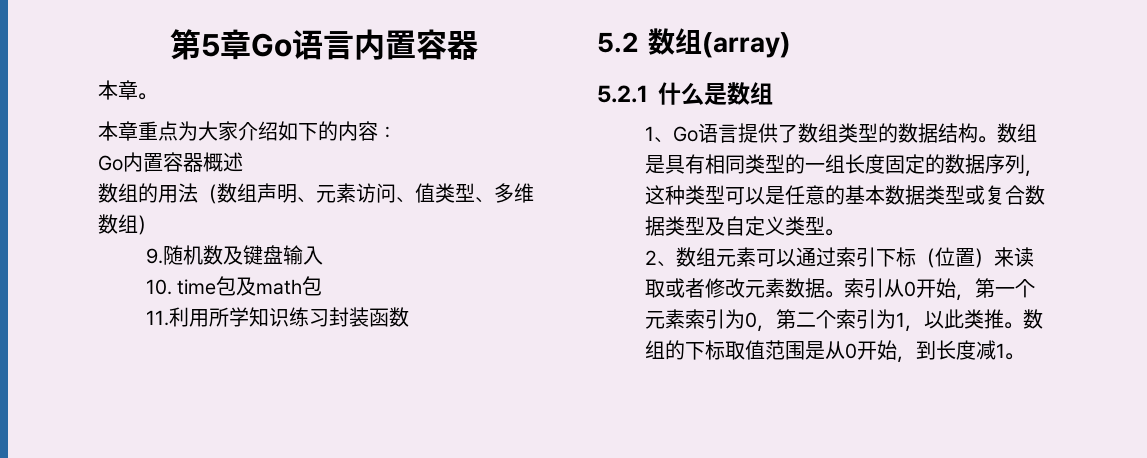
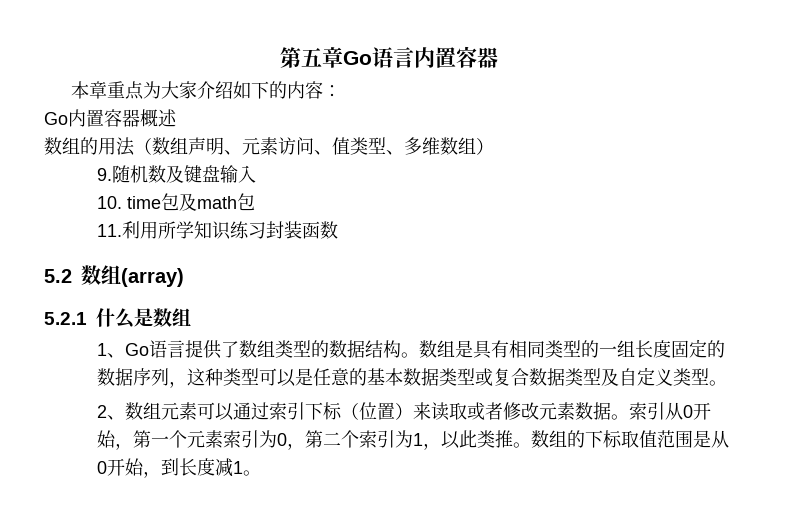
- 第5章Go语言内置容器
+ 第五章Go语言内置容器
- 本章。

